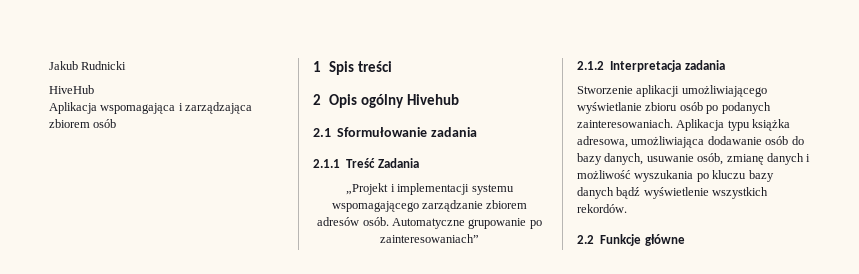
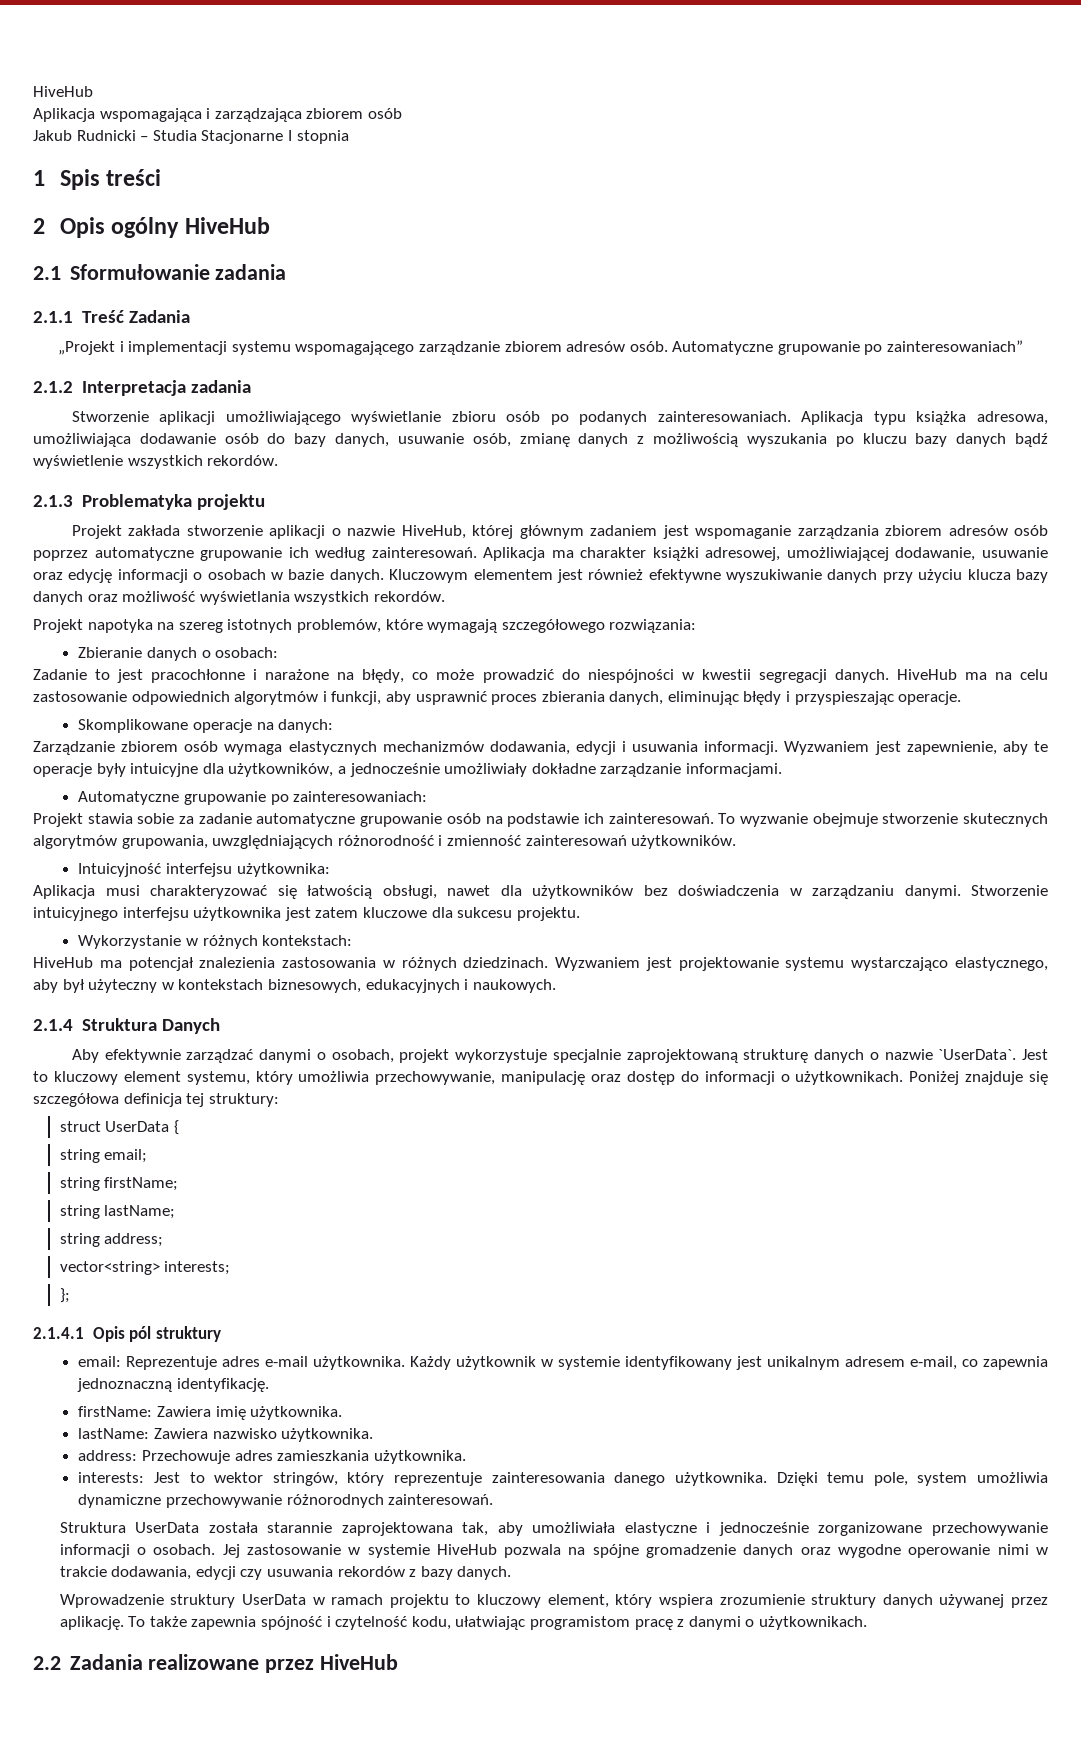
- Jakub Rudnicki
+ Jakub Rudnicki – Studia Stacjonarne I stopnia
- 2 Opis ogólny Hivehub
+ 2 Opis ogólny HiveHub
- Aplikacja typu książka adresowa, umożliwiająca dodawanie osób do bazy danych, usuwanie osób, zmianę danych i możliwość wyszukania po kluczu bazy danych bądź wyświetlenie wszystkich rekordów.
+ Aplikacja typu książka adresowa, umożliwiająca dodawanie osób do bazy danych, usuwanie osób, zmianę danych z możliwością wyszukania po kluczu bazy danych bądź wyświetlenie wszystkich rekordów.
- 2.2 Funkcje główne
+ 2.1.3 Problematyka projektu
+ Projekt zakłada stworzenie aplikacji o nazwie HiveHub, której głównym zadaniem jest wspomaganie zarządzania zbiorem adresów osób poprzez automatyczne grupowanie ich według zainteresowań. Aplikacja ma charakter książki adresowej, umożliwiającej dodawanie, usuwanie oraz edycję informacji o osobach w bazie danych. Kluczowym elementem jest również efektywne wyszukiwanie danych przy użyciu klucza bazy danych oraz możliwość wyświetlania wszystkich rekordów.
+ Projekt napotyka na szereg istotnych problemów, które wymagają szczegółowego rozwiązania:
+ Zbieranie danych o osobach:
+ Zadanie to jest pracochłonne i narażone na błędy, co może prowadzić do niespójności w kwestii segregacji danych. HiveHub ma na celu zastosowanie odpowiednich algorytmów i funkcji, aby usprawnić proces zbierania danych, eliminując błędy i przyspieszając operacje.
+ Skomplikowane operacje na danych:
+ Zarządzanie zbiorem osób wymaga elastycznych mechanizmów dodawania, edycji i usuwania informacji. Wyzwaniem jest zapewnienie, aby te operacje były intuicyjne dla użytkowników, a jednocześnie umożliwiały dokładne zarządzanie informacjami.
+ Automatyczne grupowanie po zainteresowaniach:
+ Projekt stawia sobie za zadanie automatyczne grupowanie osób na podstawie ich zainteresowań. To wyzwanie obejmuje stworzenie skutecznych algorytmów grupowania, uwzględniających różnorodność i zmienność zainteresowań użytkowników.
+ Intuicyjność interfejsu użytkownika:
+ Aplikacja musi charakteryzować się łatwością obsługi, nawet dla użytkowników bez doświadczenia w zarządzaniu danymi. Stworzenie intuicyjnego interfejsu użytkownika jest zatem kluczowe dla sukcesu projektu.
+ Wykorzystanie w różnych kontekstach:
+ HiveHub ma potencjał znalezienia zastosowania w różnych dziedzinach. Wyzwaniem jest projektowanie systemu wystarczająco elastycznego, aby był użyteczny w kontekstach biznesowych, edukacyjnych i naukowych.
+ 2.1.4 Struktura Danych
+ Aby efektywnie zarządzać danymi o osobach, projekt wykorzystuje specjalnie zaprojektowaną strukturę danych o nazwie `UserData`. Jest to kluczowy element systemu, który umożliwia przechowywanie, manipulację oraz dostęp do informacji o użytkownikach. Poniżej znajduje się szczegółowa definicja tej struktury:
+ struct UserData {
+ string email;
+ string firstName;
+ string lastName;
+ string address;
+ vector<string> interests;
+ };
+ 2.1.4.1 Opis pól struktury
+ email: Reprezentuje adres e-mail użytkownika. Każdy użytkownik w systemie identyfikowany jest unikalnym adresem e-mail, co zapewnia jednoznaczną identyfikację.
+ firstName: Zawiera imię użytkownika.
+ lastName: Zawiera nazwisko użytkownika.
+ address: Przechowuje adres zamieszkania użytkownika.
+ interests: Jest to wektor stringów, który reprezentuje zainteresowania danego użytkownika. Dzięki temu pole, system umożliwia dynamiczne przechowywanie różnorodnych zainteresowań.
+ Struktura UserData została starannie zaprojektowana tak, aby umożliwiała elastyczne i jednocześnie zorganizowane przechowywanie informacji o osobach. Jej zastosowanie w systemie HiveHub pozwala na spójne gromadzenie danych oraz wygodne operowanie nimi w trakcie dodawania, edycji czy usuwania rekordów z bazy danych.
+ Wprowadzenie struktury UserData w ramach projektu to kluczowy element, który wspiera zrozumienie struktury danych używanej przez aplikację. To także zapewnia spójność i czytelność kodu, ułatwiając programistom pracę z danymi o użytkownikach.
+ 2.2 Zadania realizowane przez HiveHub

